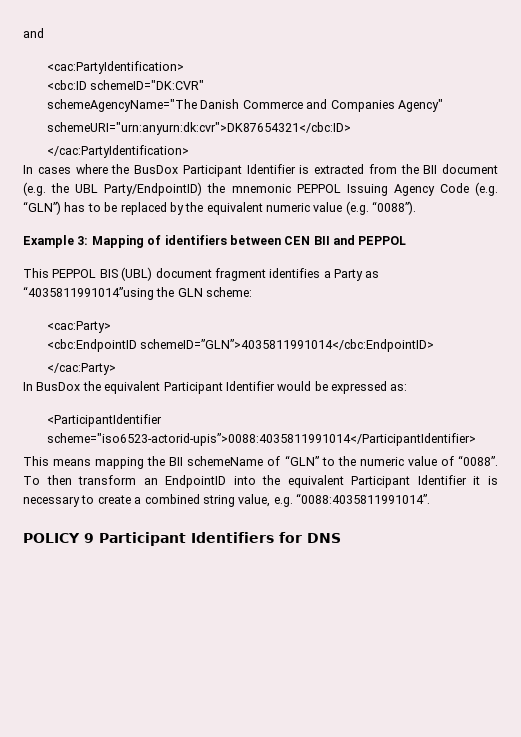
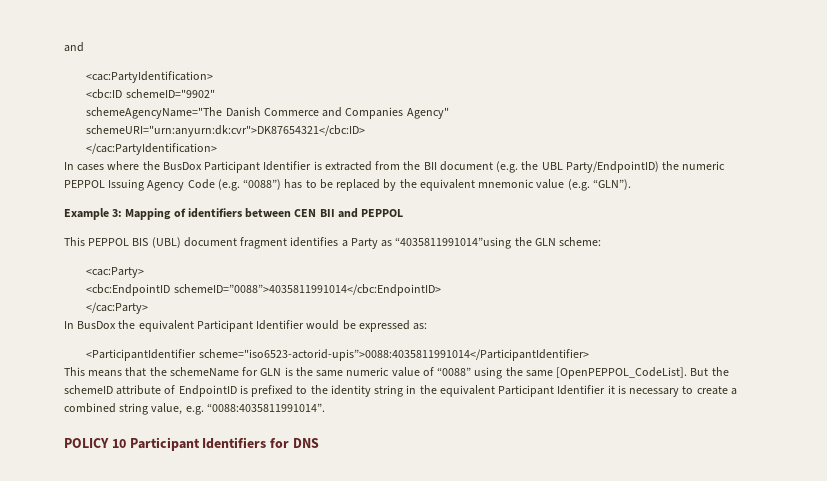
- <cbc:ID schemeID="DK:CVR"
+ <cbc:ID schemeID="9902"
- In cases where the BusDox Participant Identifier is extracted from the BII document (e.g. the UBL Party/EndpointID) the mnemonic PEPPOL Issuing Agency Code (e.g. “GLN”) has to be replaced by the equivalent numeric value (e.g. “0088”).
+ In cases where the BusDox Participant Identifier is extracted from the BII document (e.g. the UBL Party/EndpointID) the numeric PEPPOL Issuing Agency Code (e.g. “0088”) has to be replaced by the equivalent mnemonic value (e.g. “GLN”).
- <cbc:EndpointID schemeID=”GLN”>4035811991014</cbc:EndpointID>
+ <cbc:EndpointID schemeID=”0088”>4035811991014</cbc:EndpointID>
- This means mapping the BII schemeName of “GLN” to the numeric value of “0088”. To then transform an EndpointID into the equivalent Participant Identifier it is necessary to create a combined string value, e.g. “0088:4035811991014”.
+ This means that the schemeName for GLN is the same numeric value of “0088” using the same [OpenPEPPOL_CodeList]. But the schemeID attribute of EndpointID is prefixed to the identity string in the equivalent Participant Identifier it is necessary to create a combined string value, e.g. “0088:4035811991014”.
- POLICY 9 Participant Identifiers for DNS
+ POLICY 10 Participant Identifiers for DNS

